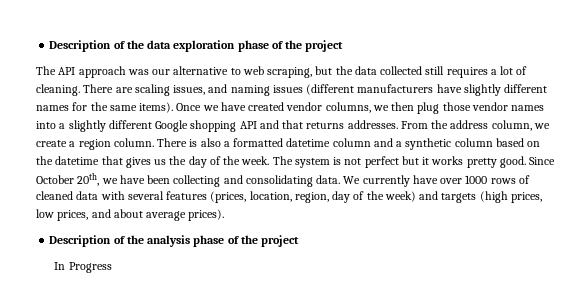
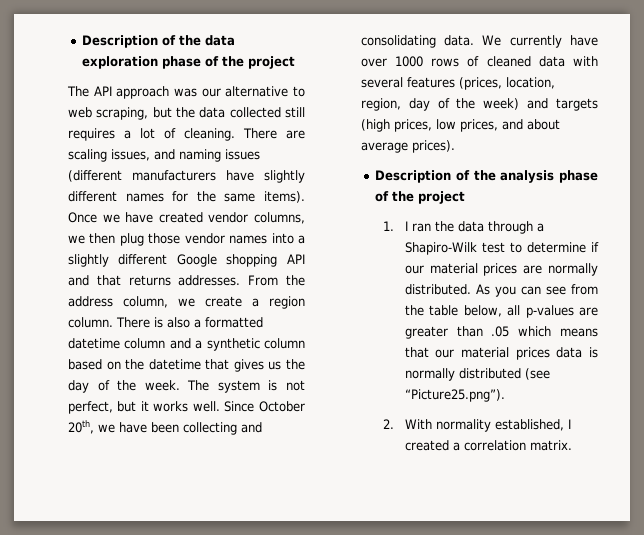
- The system is not perfect but it works pretty good.
+ The system is not perfect, but it works well.
- In Progress
+ 1. I ran the data through a Shapiro-Wilk test to determine if our material prices are normally distributed. As you can see from the table below, all p-values are greater than .05 which means that our material prices data is normally distributed (see “Picture25.png”).
+ 2. With normality established, I created a correlation matrix.

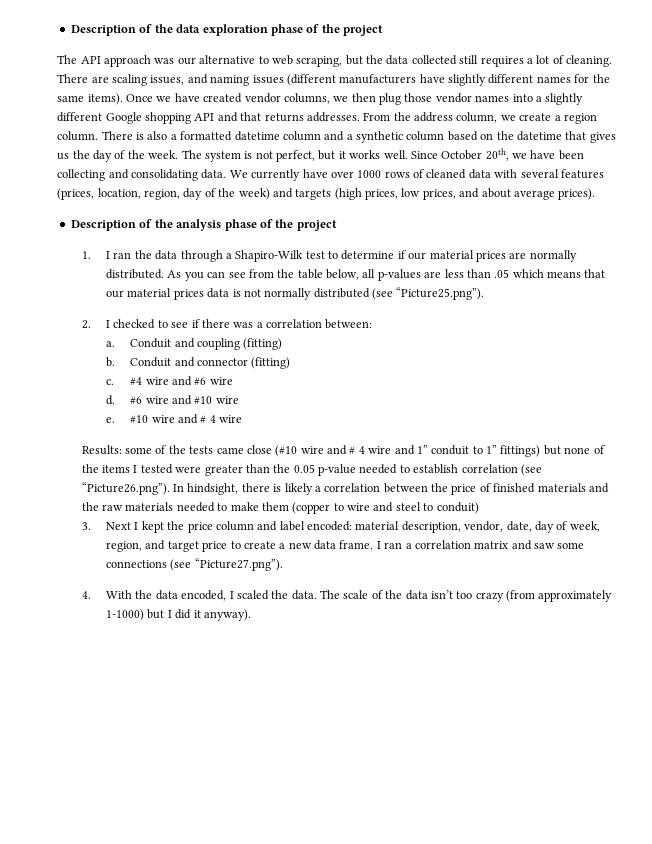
- As you can see from the table below, all p-values are greater than .05 which means that our material prices data is normally distributed (see “Picture25.png”).
+ As you can see from the table below, all p-values are less than .05 which means that our material prices data is not normally distributed (see “Picture25.png”).
- 2. With normality established, I created a correlation matrix.
+ 2. I checked to see if there was a correlation between:
+ a. Conduit and coupling (fitting)
+ b. Conduit and connector (fitting)
+ c. #4 wire and #6 wire
+ d. #6 wire and #10 wire
+ e. #10 wire and # 4 wire
+ Results: some of the tests came close (#10 wire and # 4 wire and 1” conduit to 1” fittings) but none of the items I tested were greater than the 0.05 p-value needed to establish correlation (see “Picture26.png”). In hindsight, there is likely a correlation between the price of finished materials and the raw materials needed to make them (copper to wire and steel to conduit)
+ 3. Next I kept the price column and label encoded: material description, vendor, date, day of week, region, and target price to create a new data frame. I ran a correlation matrix and saw some connections (see “Picture27.png”).
+ 4. With the data encoded, I scaled the data. The scale of the data isn’t too crazy (from approximately 1-1000) but I did it anyway).

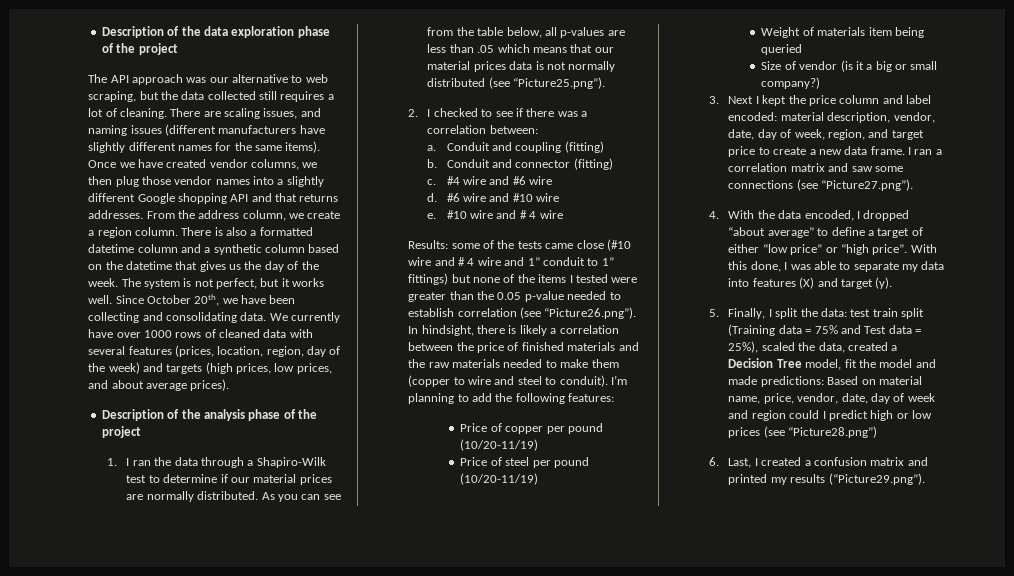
- some of the tests came close (#10 wire and # 4 wire and 1” conduit to 1” fittings) but none of the items I tested were greater than the 0.05 p-value needed to establish correlation (see “Picture26.png”). In hindsight, there is likely a correlation between the price of finished materials and the raw materials needed to make them (copper to wire and steel to conduit)
+ some of the tests came close (#10 wire and # 4 wire and 1” conduit to 1” fittings) but none of the items I tested were greater than the 0.05 p-value needed to establish correlation (see “Picture26.png”). In hindsight, there is likely a correlation between the price of finished materials and the raw materials needed to make them (copper to wire and steel to conduit). I’m planning to add the following features:
+ Price of copper per pound (10/20-11/19)
+ Price of steel per pound (10/20-11/19)
+ Weight of materials item being queried
+ Size of vendor (is it a big or small company?)
- 4. With the data encoded, I scaled the data. The scale of the data isn’t too crazy (from approximately 1-1000) but I did it anyway).
+ 4. With the data encoded, I dropped “about average” to define a target of either “low price” or “high price”. With this done, I was able to separate my data into features (X) and target (y).
+ 5. Finally, I split the data: test train split (Training data = 75% and Test data = 25%), scaled the data, created a Decision Tree model, fit the model and made predictions: Based on material name, price, vendor, date, day of week and region could I predict high or low prices (see “Picture28.png”)
+ 6. Last, I created a confusion matrix and printed my results (“Picture29.png”).

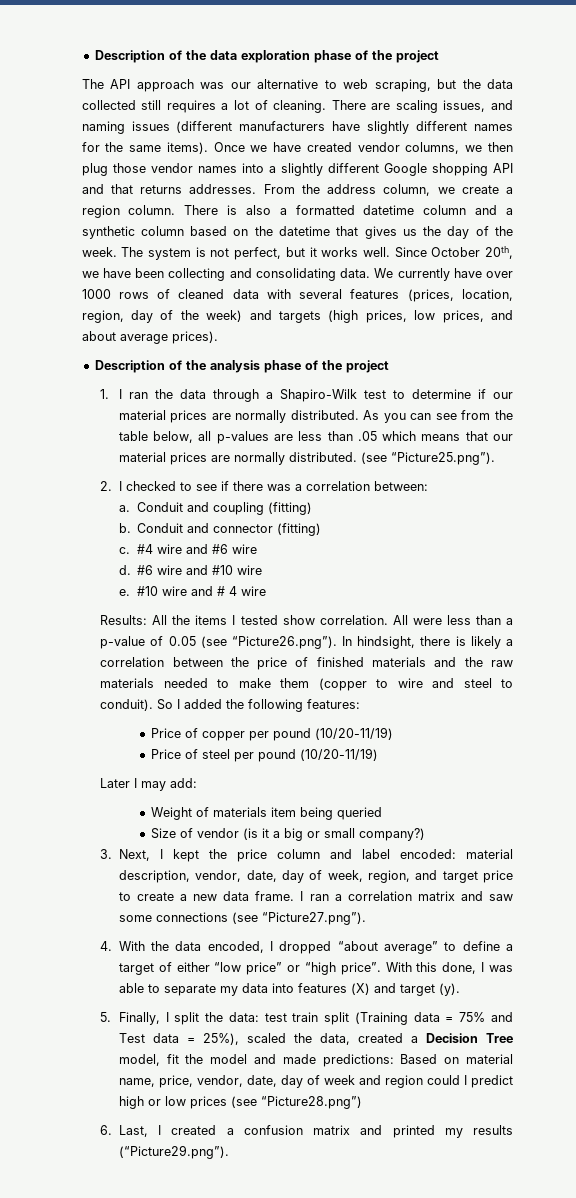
- As you can see from the table below, all p-values are less than .05 which means that our material prices data is not normally distributed (see “Picture25.png”).
+ As you can see from the table below, all p-values are less than .05 which means that our material prices are normally distributed. (see “Picture25.png”).
- Results: some of the tests came close (#10 wire and # 4 wire and 1” conduit to 1” fittings) but none of the items I tested were greater than the 0.05 p-value needed to establish correlation (see “Picture26.png”). In hindsight, there is likely a correlation between the price of finished materials and the raw materials needed to make them (copper to wire and steel to conduit).
+ Results: All the items I tested show correlation. All were less than a p-value of 0.05 (see “Picture26.png”). In hindsight, there is likely a correlation between the price of finished materials and the raw materials needed to make them (copper to wire and steel to conduit).
- I’m planning to add the following features:
+ So I added the following features:
+ Later I may add:
- 3. Next I kept the price column and label encoded: material description, vendor, date, day of week, region, and target price to create a new data frame.
+ 3. Next, I kept the price column and label encoded: material description, vendor, date, day of week, region, and target price to create a new data frame.

